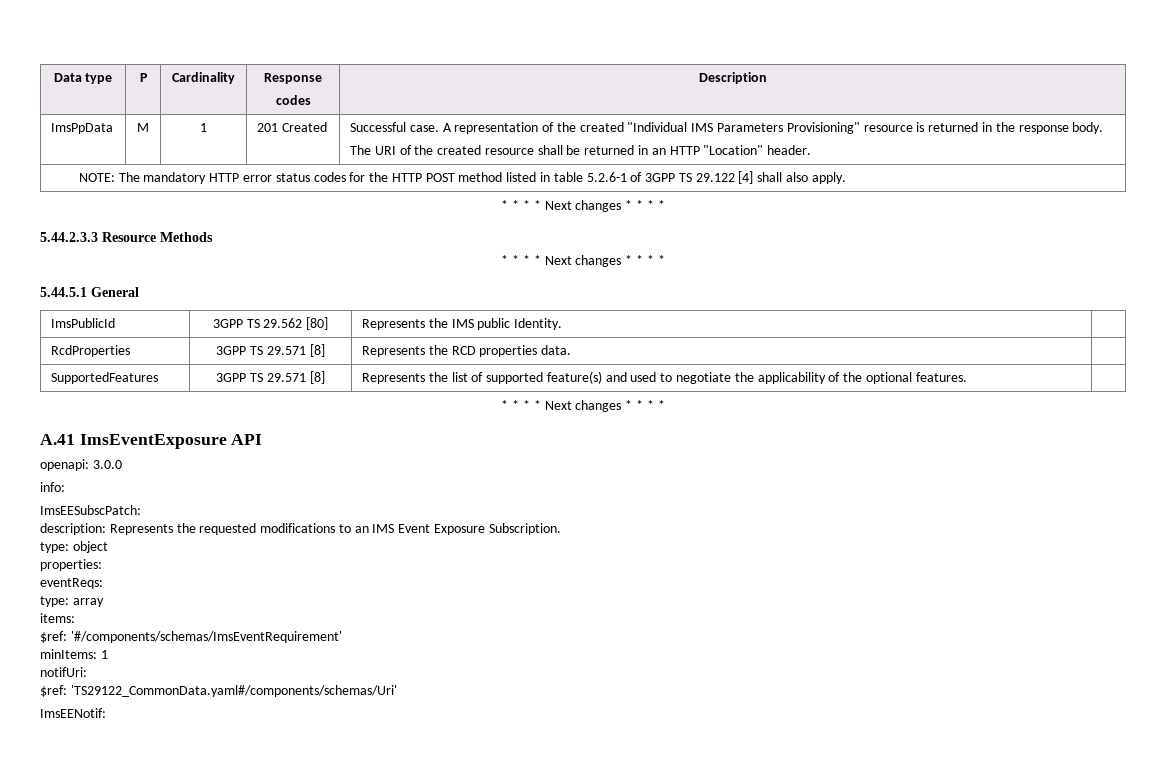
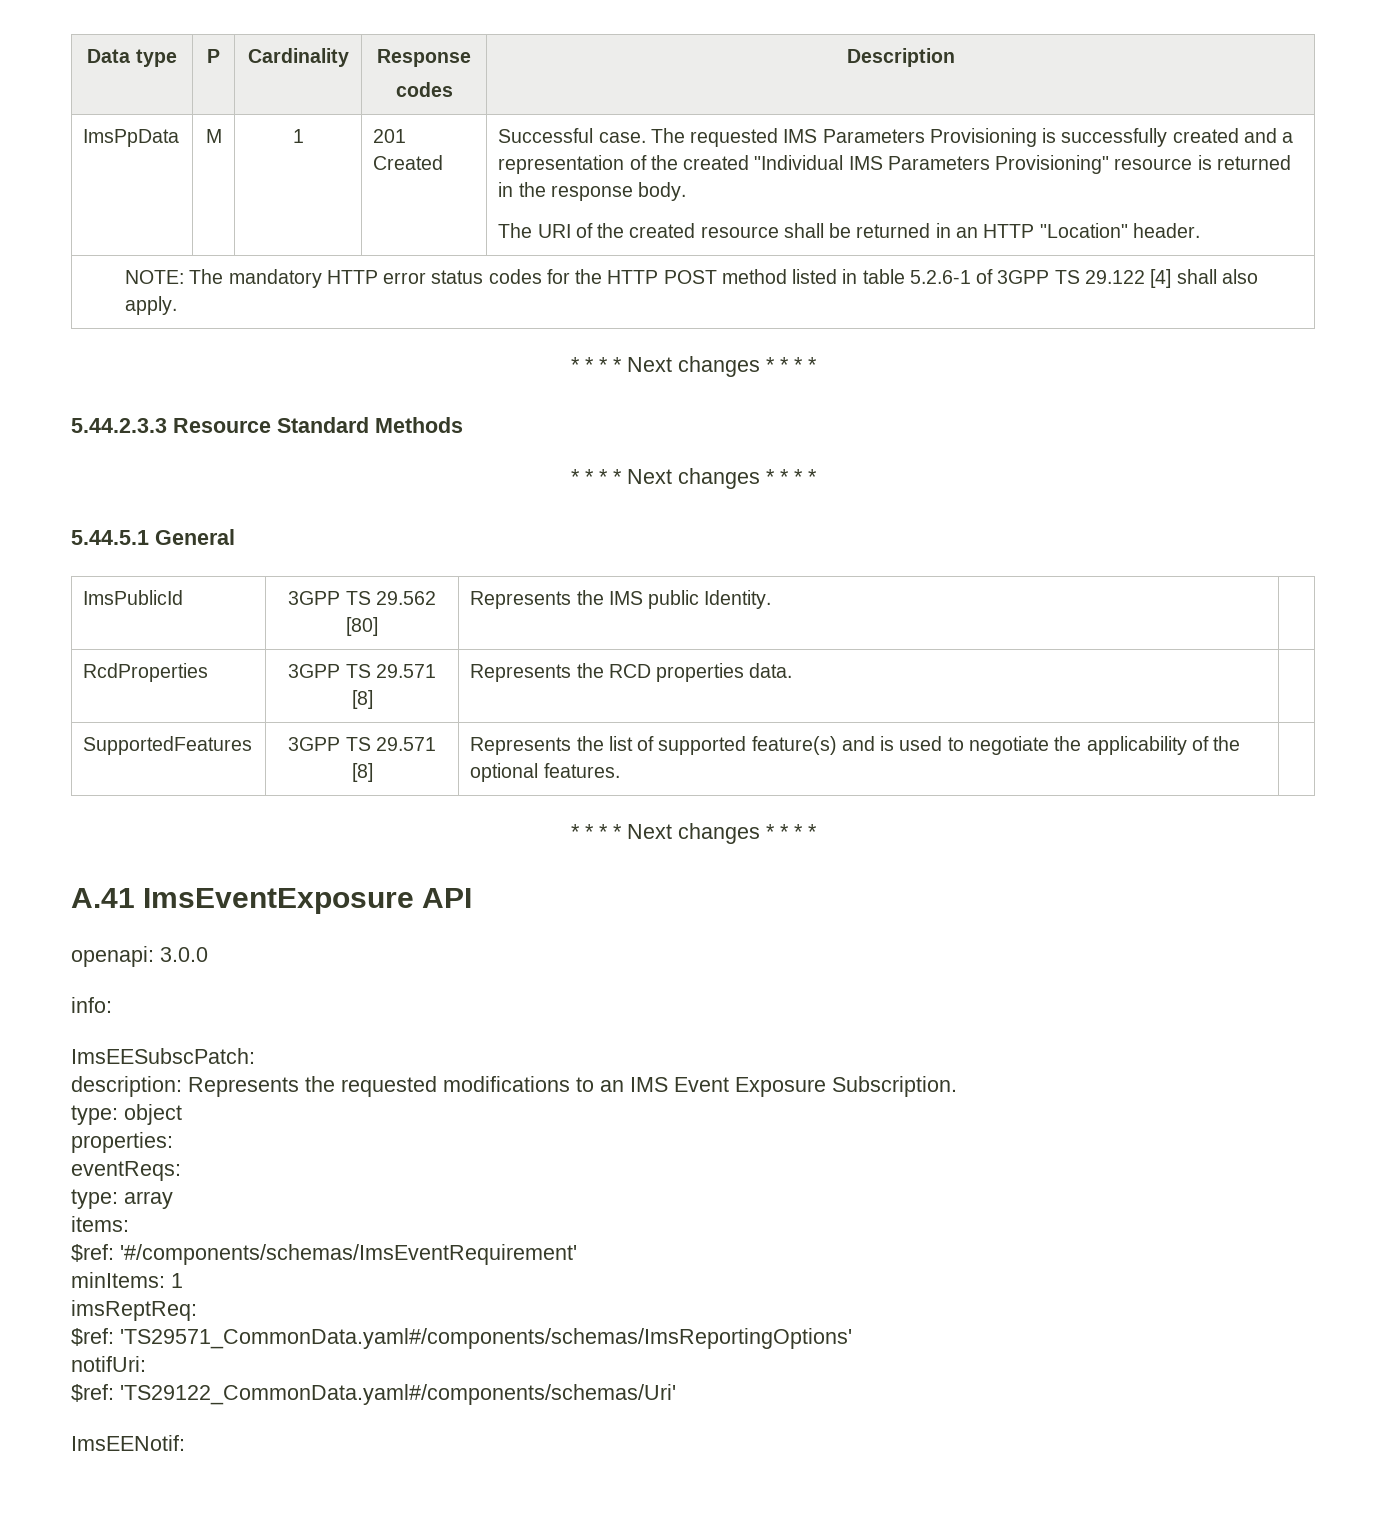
- A representation of the created "Individual IMS Parameters Provisioning" resource is returned in the response body.
+ The requested IMS Parameters Provisioning is successfully created and a representation of the created "Individual IMS Parameters Provisioning" resource is returned in the response body.
- 5.44.2.3.3 Resource Methods
+ 5.44.2.3.3 Resource Standard Methods
- SupportedFeatures | 3GPP TS 29.571 [8] | Represents the list of supported feature(s) and used to negotiate the applicability of the optional features. |
+ SupportedFeatures | 3GPP TS 29.571 [8] | Represents the list of supported feature(s) and is used to negotiate the applicability of the optional features. |
+ imsReptReq:
+ $ref: 'TS29571_CommonData.yaml#/components/schemas/ImsReportingOptions'

